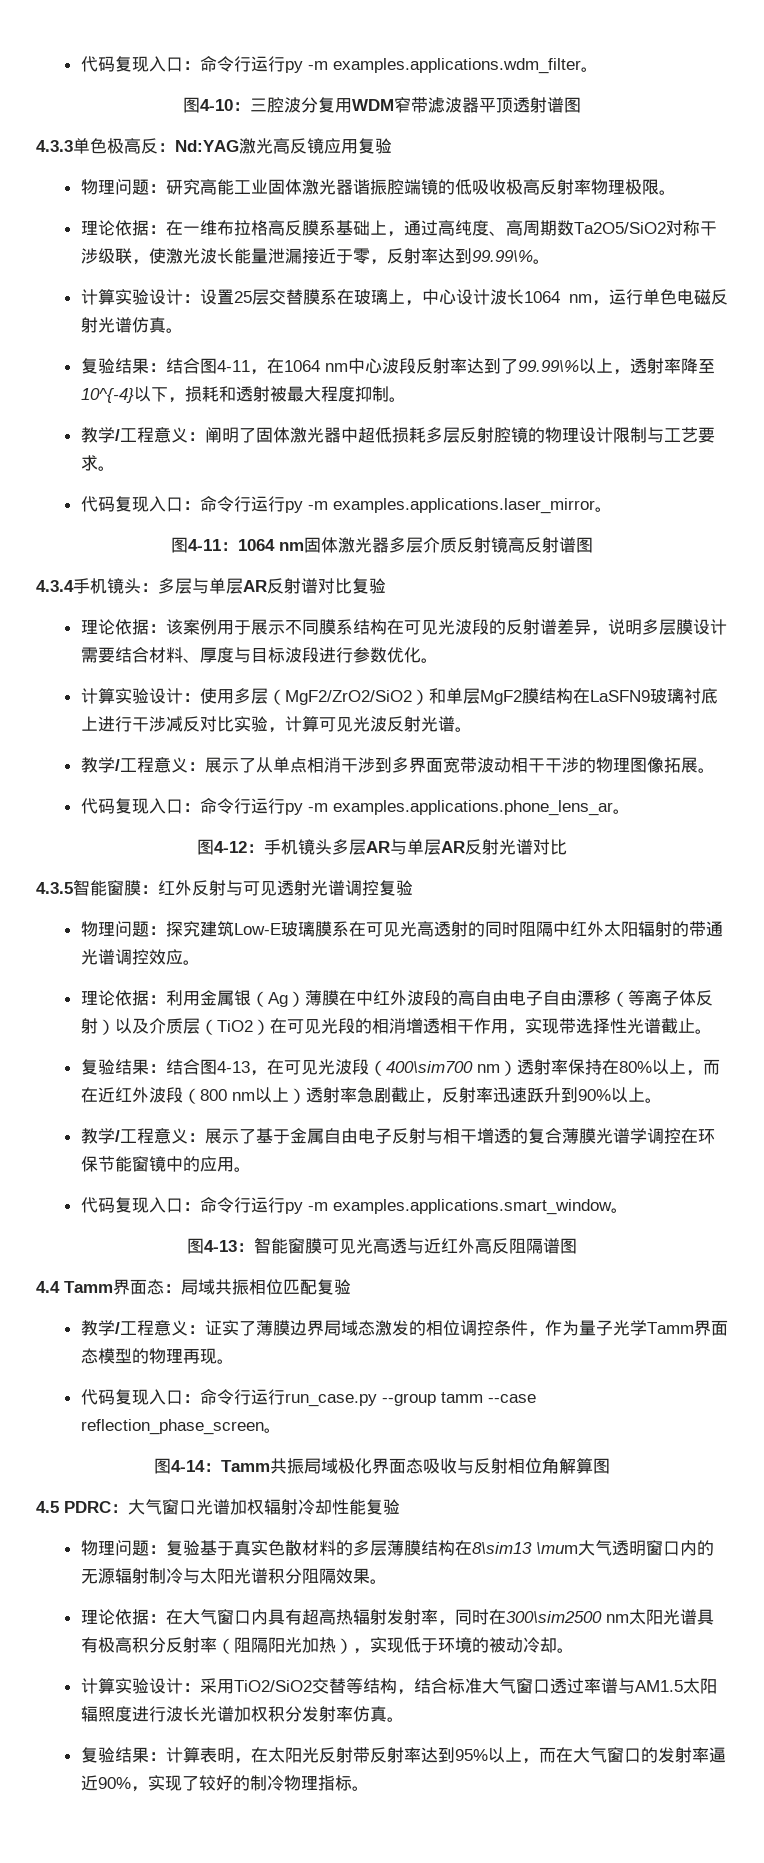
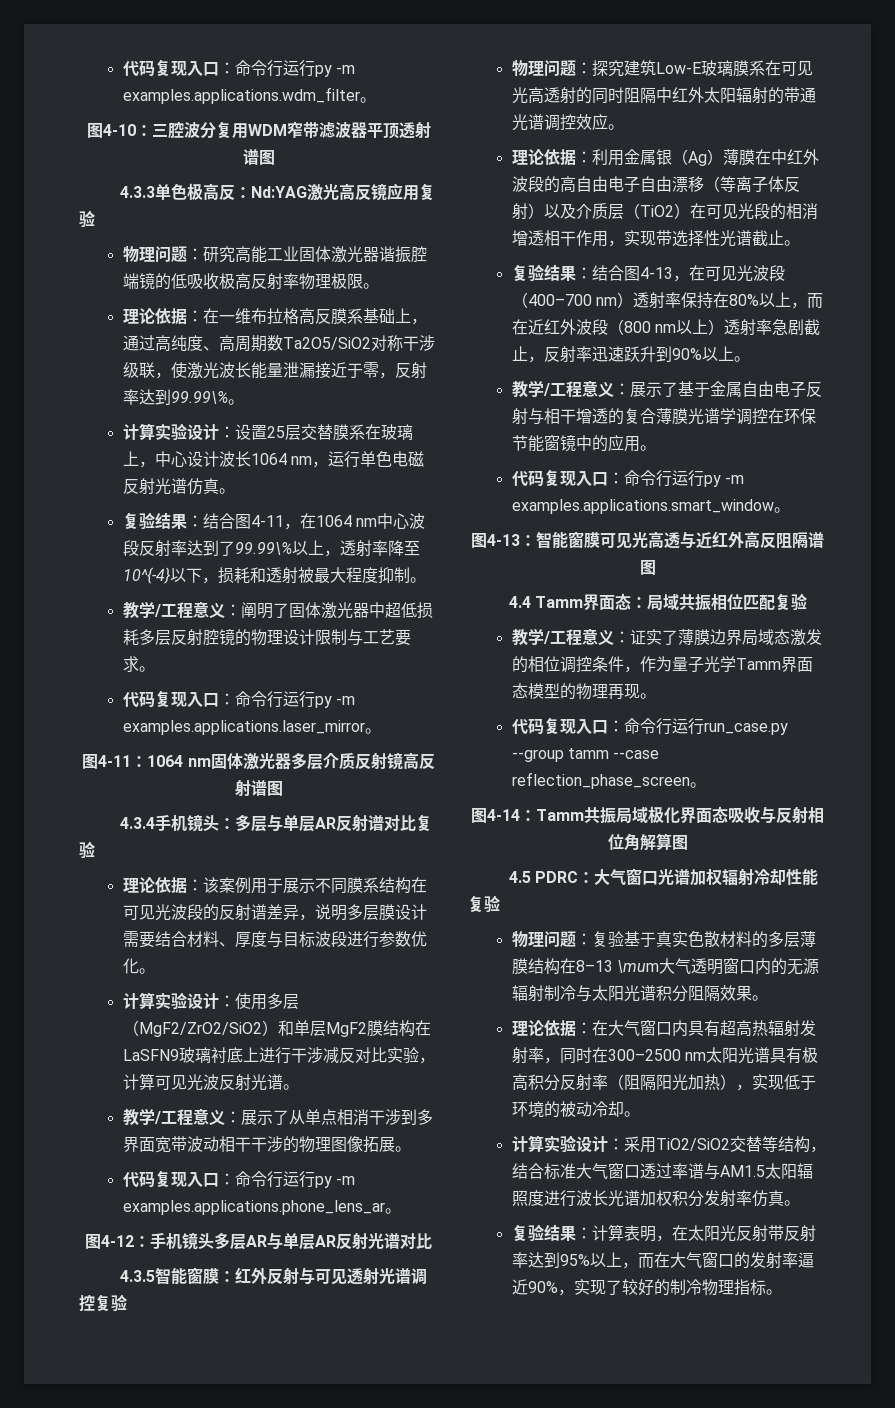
- 复验结果：结合图4-13，在可见光波段（400\sim700 nm）透射率保持在80%以上，而在近红外波段（800 nm以上）透射率急剧截止，反射率迅速跃升到90%以上。
+ 复验结果：结合图4-13，在可见光波段（400–700 nm）透射率保持在80%以上，而在近红外波段（800 nm以上）透射率急剧截止，反射率迅速跃升到90%以上。
- 物理问题：复验基于真实色散材料的多层薄膜结构在8\sim13 \mum大气透明窗口内的无源辐射制冷与太阳光谱积分阻隔效果。
+ 物理问题：复验基于真实色散材料的多层薄膜结构在8–13 \mum大气透明窗口内的无源辐射制冷与太阳光谱积分阻隔效果。
- 理论依据：在大气窗口内具有超高热辐射发射率，同时在300\sim2500 nm太阳光谱具有极高积分反射率（阻隔阳光加热），实现低于环境的被动冷却。
+ 理论依据：在大气窗口内具有超高热辐射发射率，同时在300–2500 nm太阳光谱具有极高积分反射率（阻隔阳光加热），实现低于环境的被动冷却。

